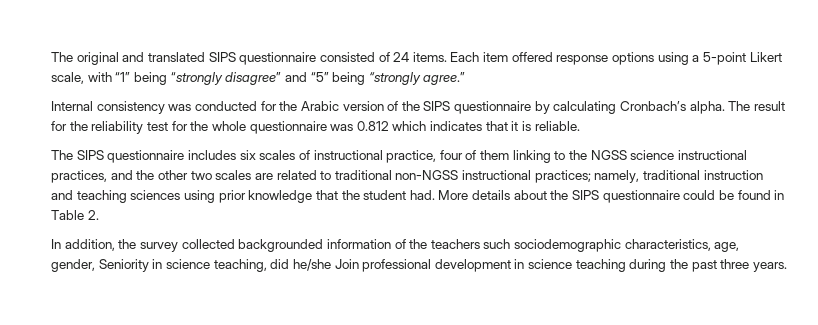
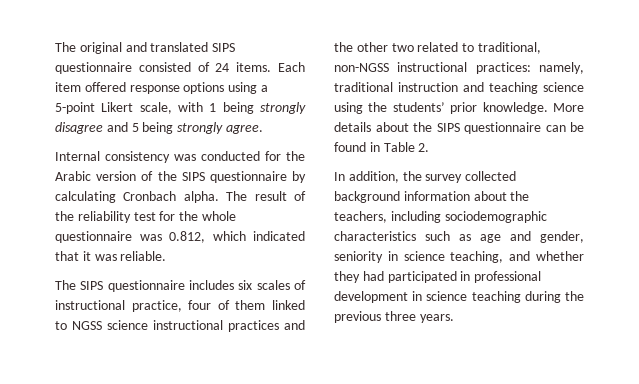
- Each item offered response options using a 5-point Likert scale, with “1” being “strongly disagree” and “5” being “strongly agree.”
+ Each item offered response options using a 5-point Likert scale, with 1 being strongly disagree and 5 being strongly agree.
- Internal consistency was conducted for the Arabic version of the SIPS questionnaire by calculating Cronbach’s alpha.
+ Internal consistency was conducted for the Arabic version of the SIPS questionnaire by calculating Cronbach alpha.
- The result for the reliability test for the whole questionnaire was 0.812 which indicates that it is reliable.
+ The result of the reliability test for the whole questionnaire was 0.812, which indicated that it was reliable.
- The SIPS questionnaire includes six scales of instructional practice, four of them linking to the NGSS science instructional practices, and the other two scales are related to traditional non-NGSS instructional practices; namely, traditional instruction and teaching sciences using prior knowledge that the student had.
+ The SIPS questionnaire includes six scales of instructional practice, four of them linked to NGSS science instructional practices and the other two related to traditional, non-NGSS instructional practices: namely, traditional instruction and teaching science using the students’ prior knowledge.
- More details about the SIPS questionnaire could be found in Table 2.
+ More details about the SIPS questionnaire can be found in Table 2.
- In addition, the survey collected backgrounded information of the teachers such sociodemographic characteristics, age, gender, Seniority in science teaching, did he/she Join professional development in science teaching during the past three years.
+ In addition, the survey collected background information about the teachers, including sociodemographic characteristics such as age and gender, seniority in science teaching, and whether they had participated in professional development in science teaching during the previous three years.

